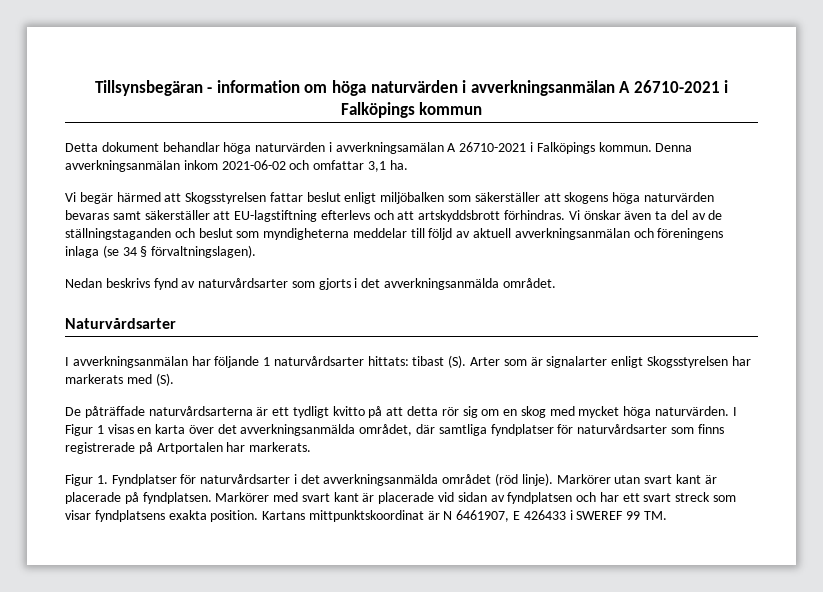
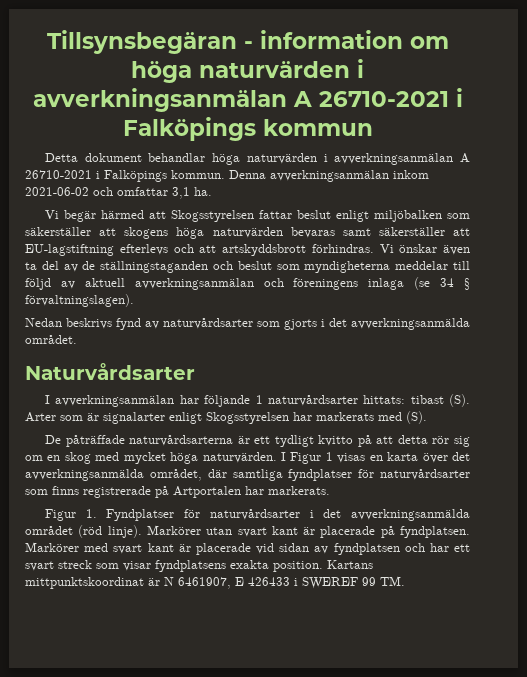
- Detta dokument behandlar höga naturvärden i avverkningsamälan A 26710-2021 i Falköpings kommun.
+ Detta dokument behandlar höga naturvärden i avverkningsanmälan A 26710-2021 i Falköpings kommun.

